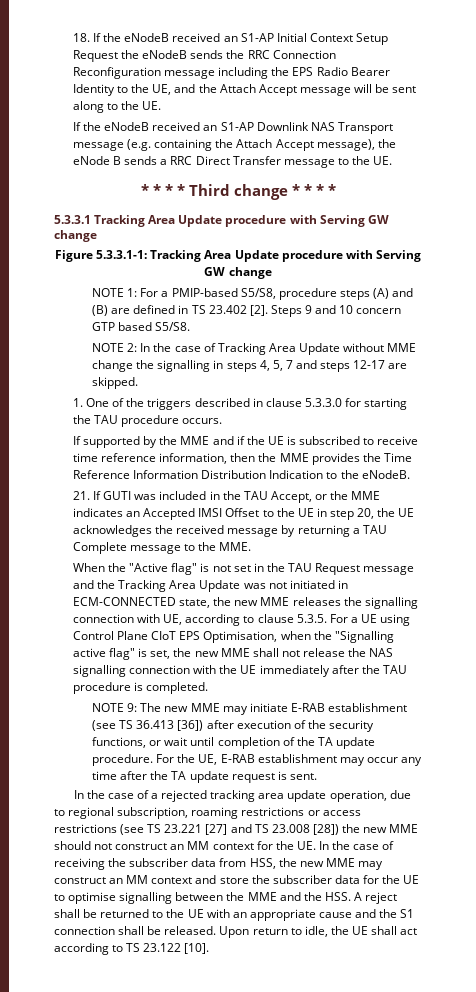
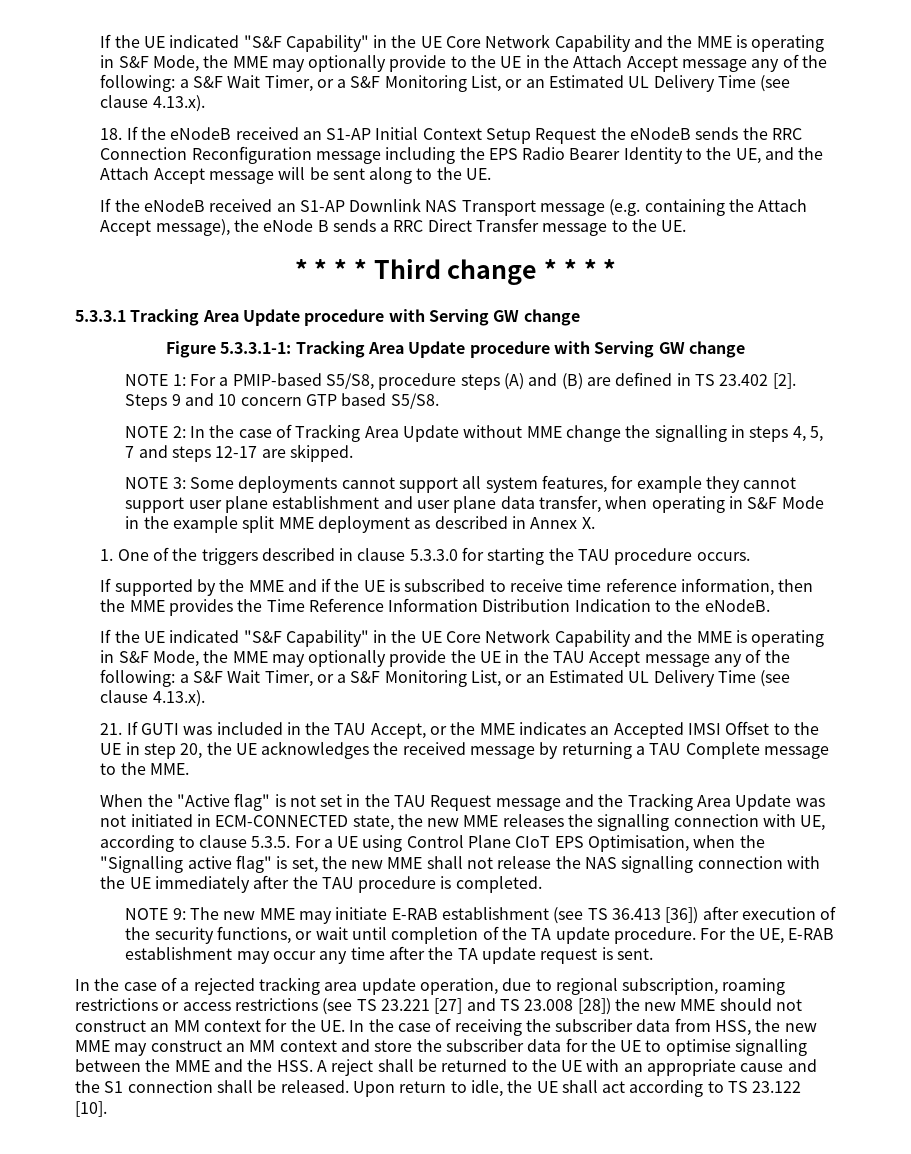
+ If the UE indicated "S&F Capability" in the UE Core Network Capability and the MME is operating in S&F Mode, the MME may optionally provide to the UE in the Attach Accept message any of the following: a S&F Wait Timer, or a S&F Monitoring List, or an Estimated UL Delivery Time (see clause 4.13.x).
+ NOTE 3: Some deployments cannot support all system features, for example they cannot support user plane establishment and user plane data transfer, when operating in S&F Mode in the example split MME deployment as described in Annex X.
+ If the UE indicated "S&F Capability" in the UE Core Network Capability and the MME is operating in S&F Mode, the MME may optionally provide the UE in the TAU Accept message any of the following: a S&F Wait Timer, or a S&F Monitoring List, or an Estimated UL Delivery Time (see clause 4.13.x).

